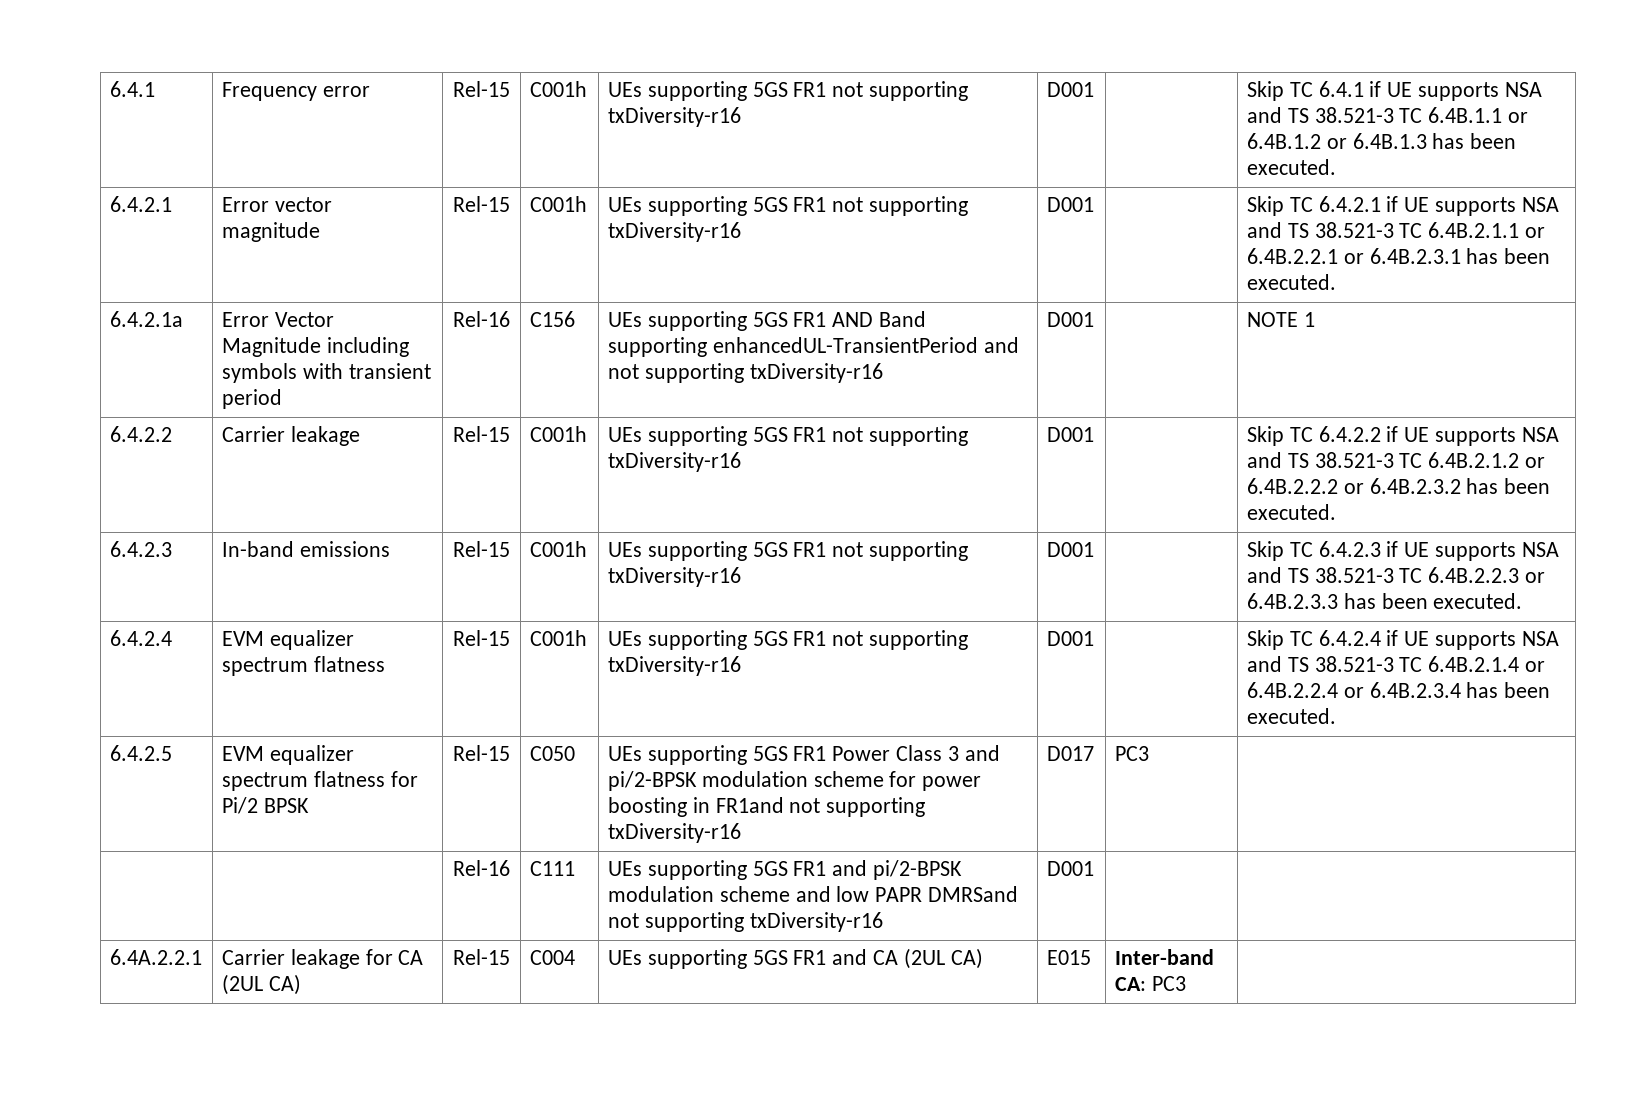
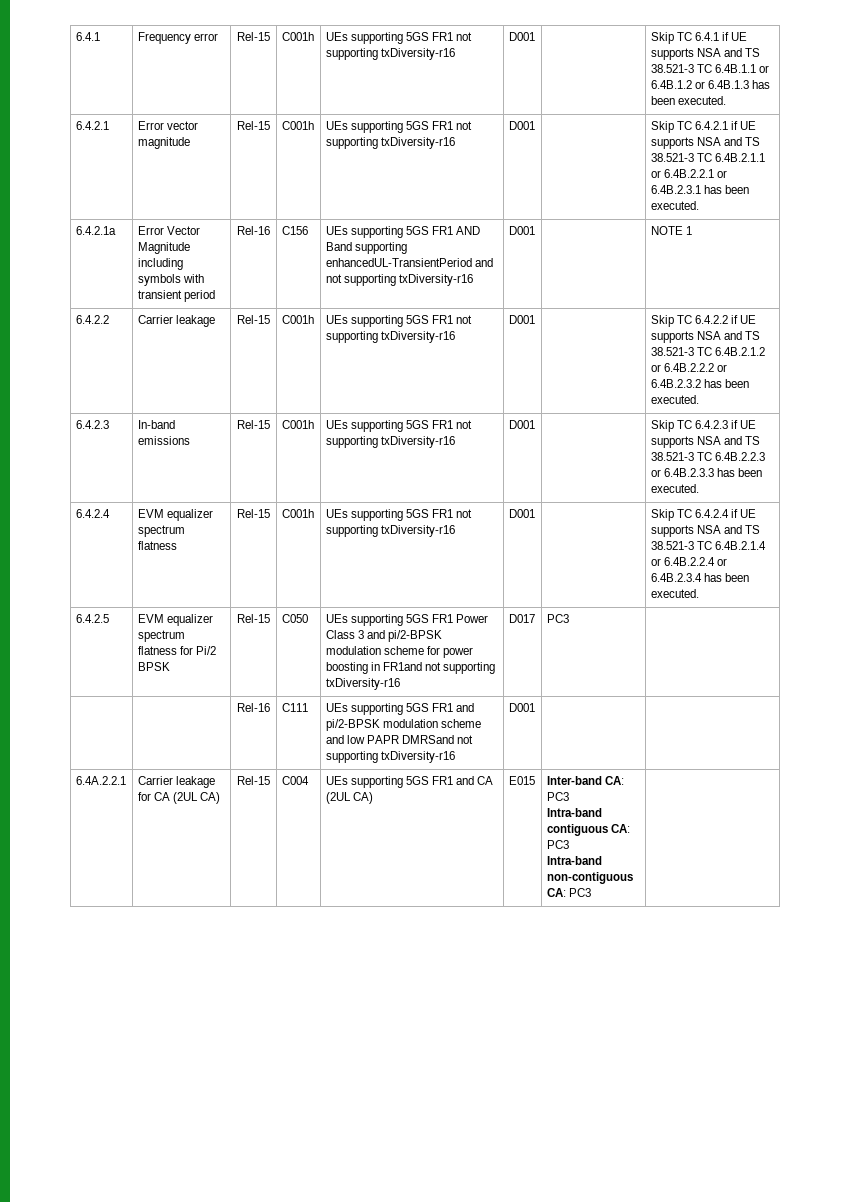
- 6.4A.2.2.1 | Carrier leakage for CA (2UL CA) | Rel-15 | C004 | UEs supporting 5GS FR1 and CA (2UL CA) | E015 | Inter-band CA: PC3 |
+ 6.4A.2.2.1 | Carrier leakage for CA (2UL CA) | Rel-15 | C004 | UEs supporting 5GS FR1 and CA (2UL CA) | E015 | Inter-band CA: PC3
+ Intra-band contiguous CA: PC3
+ Intra-band non-contiguous CA: PC3 |

